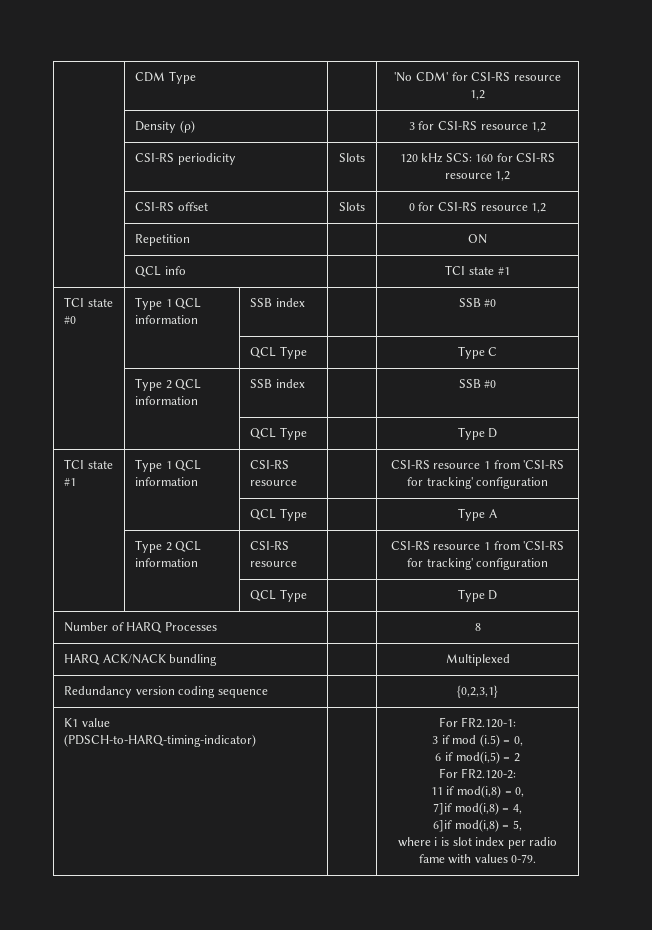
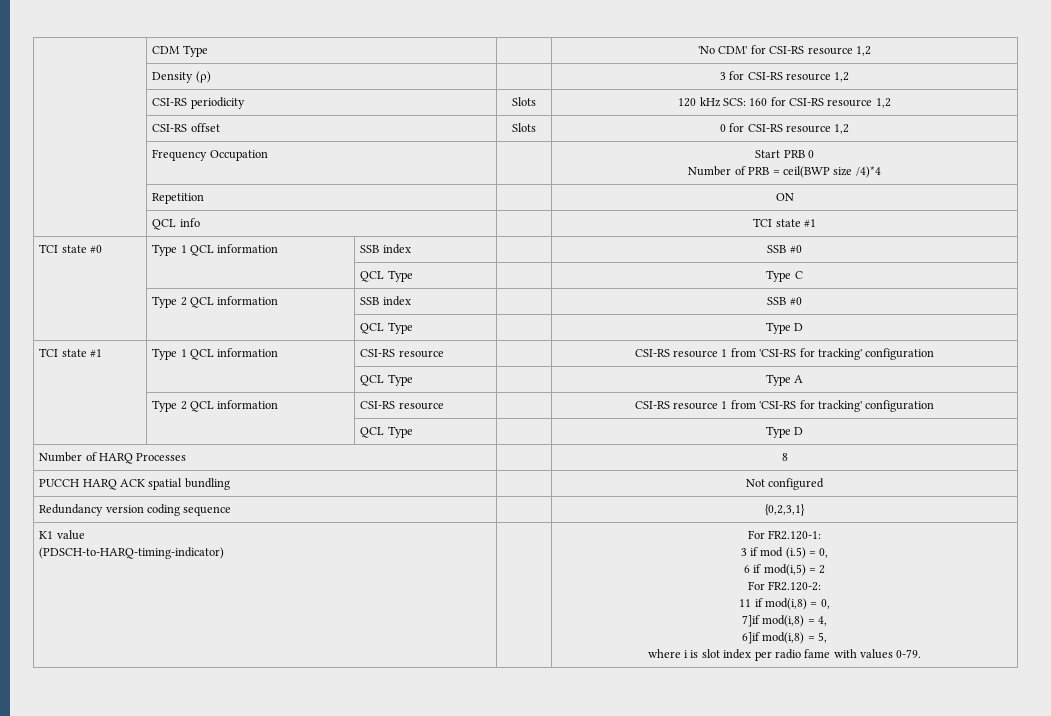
+ | Frequency Occupation | | Start PRB 0
+ Number of PRB = ceil(BWP size /4)*4
- HARQ ACK/NACK bundling | | Multiplexed
+ PUCCH HARQ ACK spatial bundling | | Not configured

